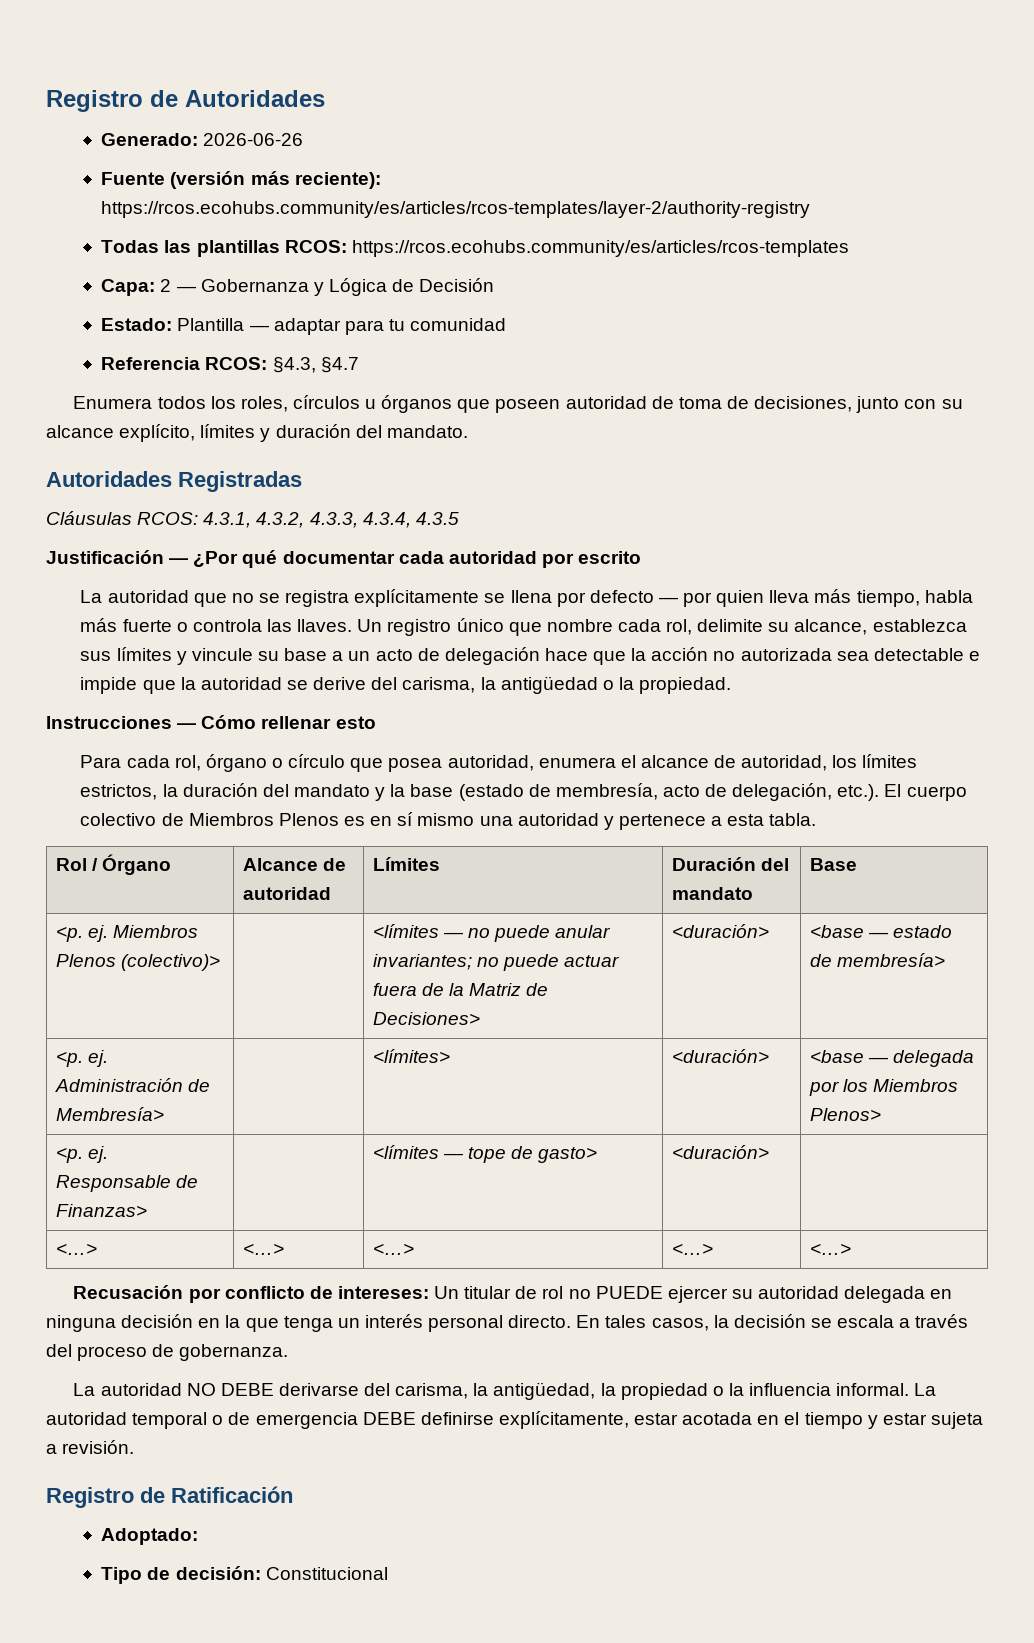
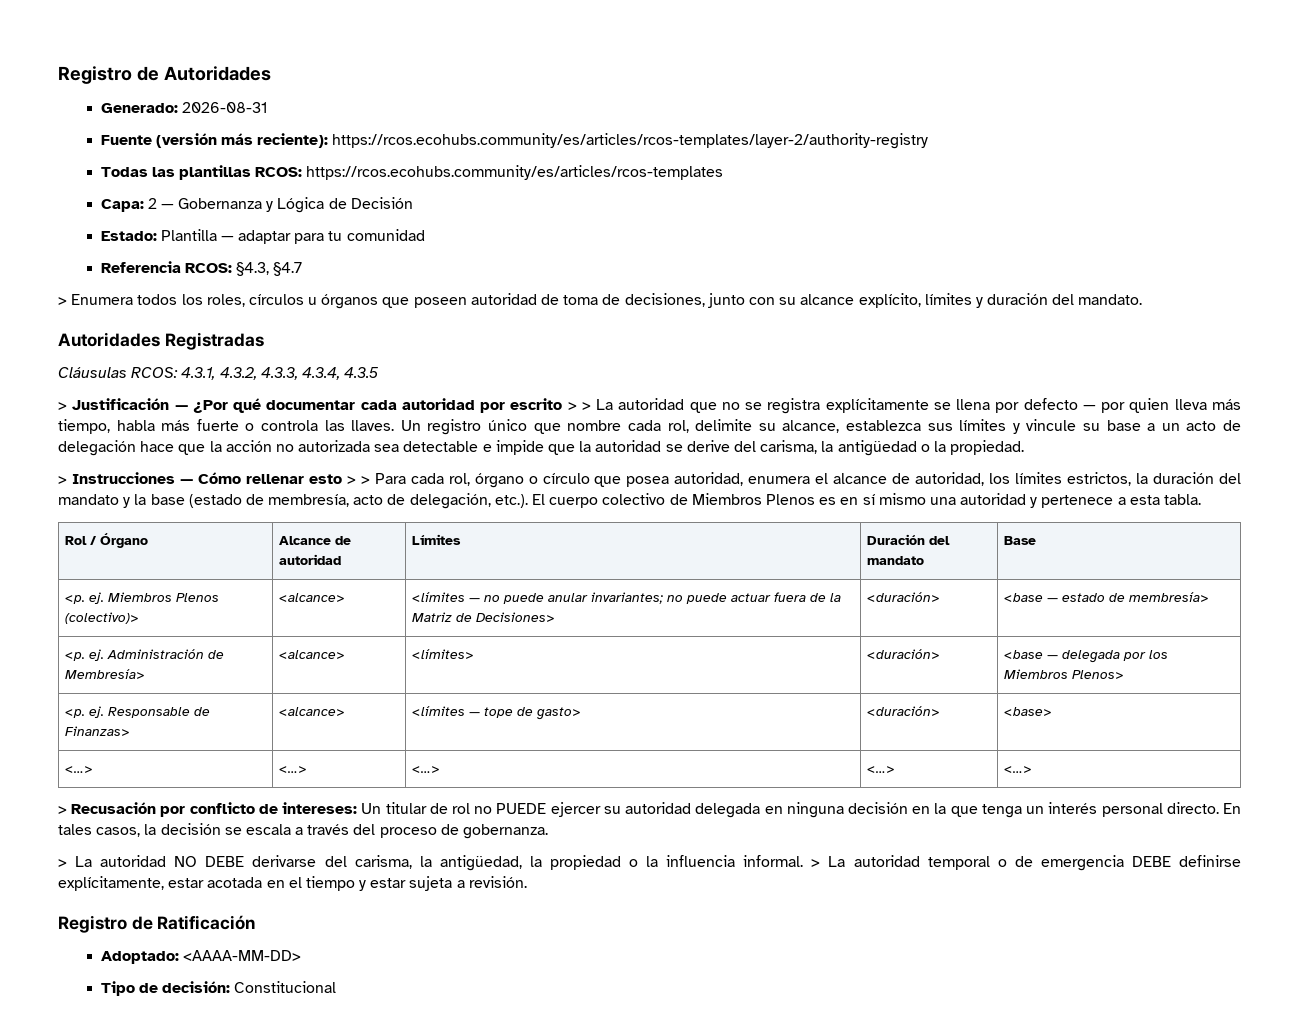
- Generado: 2026-06-26
+ Generado: 2026-08-31
- Enumera todos los roles, círculos u órganos que poseen autoridad de toma de decisiones, junto con su alcance explícito, límites y duración del mandato.
+ > Enumera todos los roles, círculos u órganos que poseen autoridad de toma de decisiones, junto con su alcance explícito, límites y duración del mandato.
- Justificación — ¿Por qué documentar cada autoridad por escrito
- La autoridad que no se registra explícitamente se llena por defecto — por quien lleva más tiempo, habla más fuerte o controla las llaves.
+ > Justificación — ¿Por qué documentar cada autoridad por escrito > > La autoridad que no se registra explícitamente se llena por defecto — por quien lleva más tiempo, habla más fuerte o controla las llaves.
- Instrucciones — Cómo rellenar esto
- Para cada rol, órgano o círculo que posea autoridad, enumera el alcance de autoridad, los límites estrictos, la duración del mandato y la base (estado de membresía, acto de delegación, etc.). El cuerpo colectivo de Miembros Plenos es en sí mismo una autoridad y pertenece a esta tabla.
+ > Instrucciones — Cómo rellenar esto > > Para cada rol, órgano o círculo que posea autoridad, enumera el alcance de autoridad, los límites estrictos, la duración del mandato y la base (estado de membresía, acto de delegación, etc.). El cuerpo colectivo de Miembros Plenos es en sí mismo una autoridad y pertenece a esta tabla.
- <p. ej. Miembros Plenos (colectivo)> | | <límites — no puede anular invariantes; no puede actuar fuera de la Matriz de Decisiones> | <duración> | <base — estado de membresía>
+ <p. ej. Miembros Plenos (colectivo)> | <alcance> | <límites — no puede anular invariantes; no puede actuar fuera de la Matriz de Decisiones> | <duración> | <base — estado de membresía>
- <p. ej. Administración de Membresía> | | <límites> | <duración> | <base — delegada por los Miembros Plenos>
+ <p. ej. Administración de Membresía> | <alcance> | <límites> | <duración> | <base — delegada por los Miembros Plenos>
- <p. ej. Responsable de Finanzas> | | <límites — tope de gasto> | <duración> |
+ <p. ej. Responsable de Finanzas> | <alcance> | <límites — tope de gasto> | <duración> | <base>
- Recusación por conflicto de intereses: Un titular de rol no PUEDE ejercer su autoridad delegada en ninguna decisión en la que tenga un interés personal directo.
+ > Recusación por conflicto de intereses: Un titular de rol no PUEDE ejercer su autoridad delegada en ninguna decisión en la que tenga un interés personal directo.
- La autoridad NO DEBE derivarse del carisma, la antigüedad, la propiedad o la influencia informal.
+ > La autoridad NO DEBE derivarse del carisma, la antigüedad, la propiedad o la influencia informal.
- La autoridad temporal o de emergencia DEBE definirse explícitamente, estar acotada en el tiempo y estar sujeta a revisión.
+ > La autoridad temporal o de emergencia DEBE definirse explícitamente, estar acotada en el tiempo y estar sujeta a revisión.
- Adoptado:
+ Adoptado: <AAAA-MM-DD>

